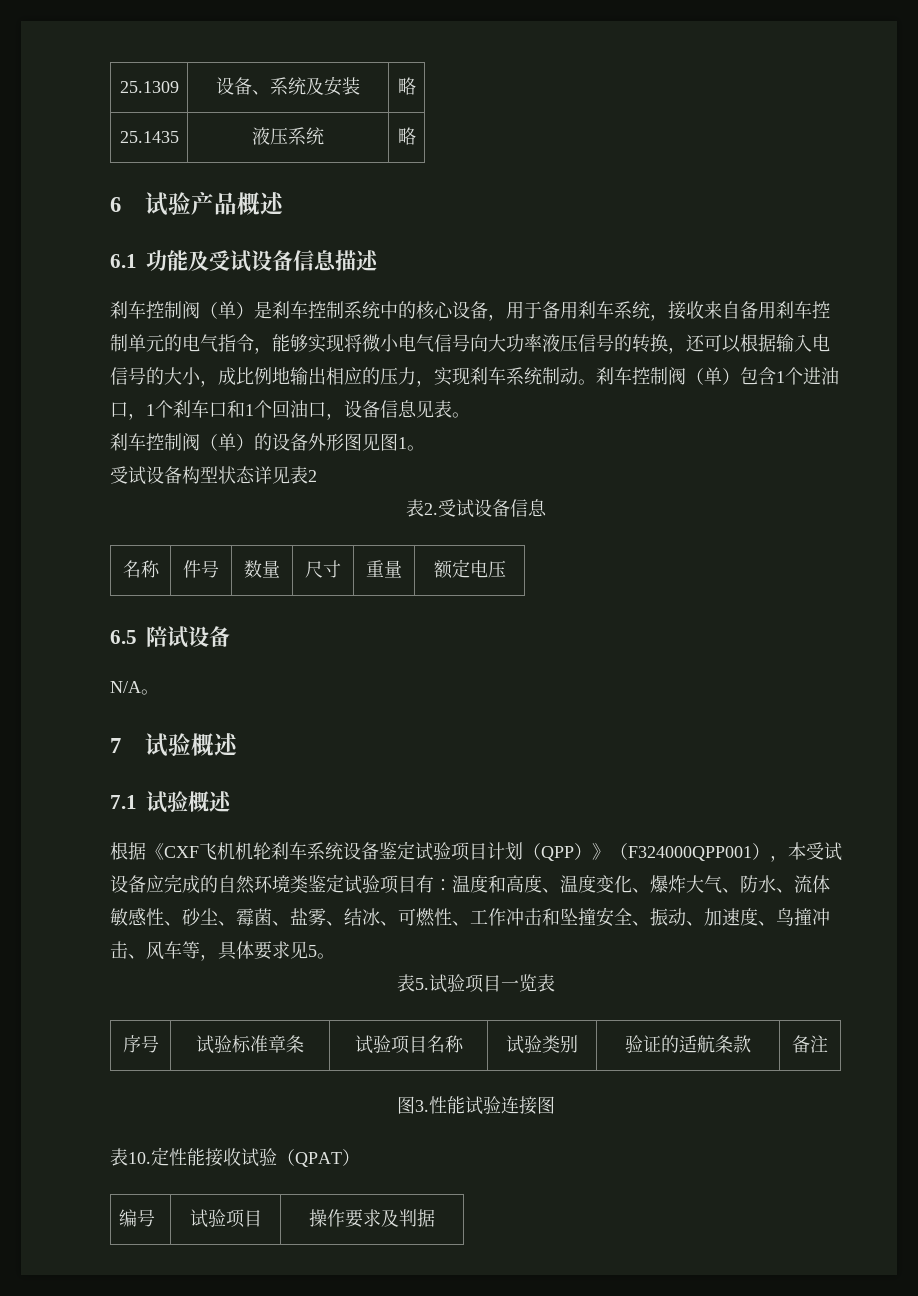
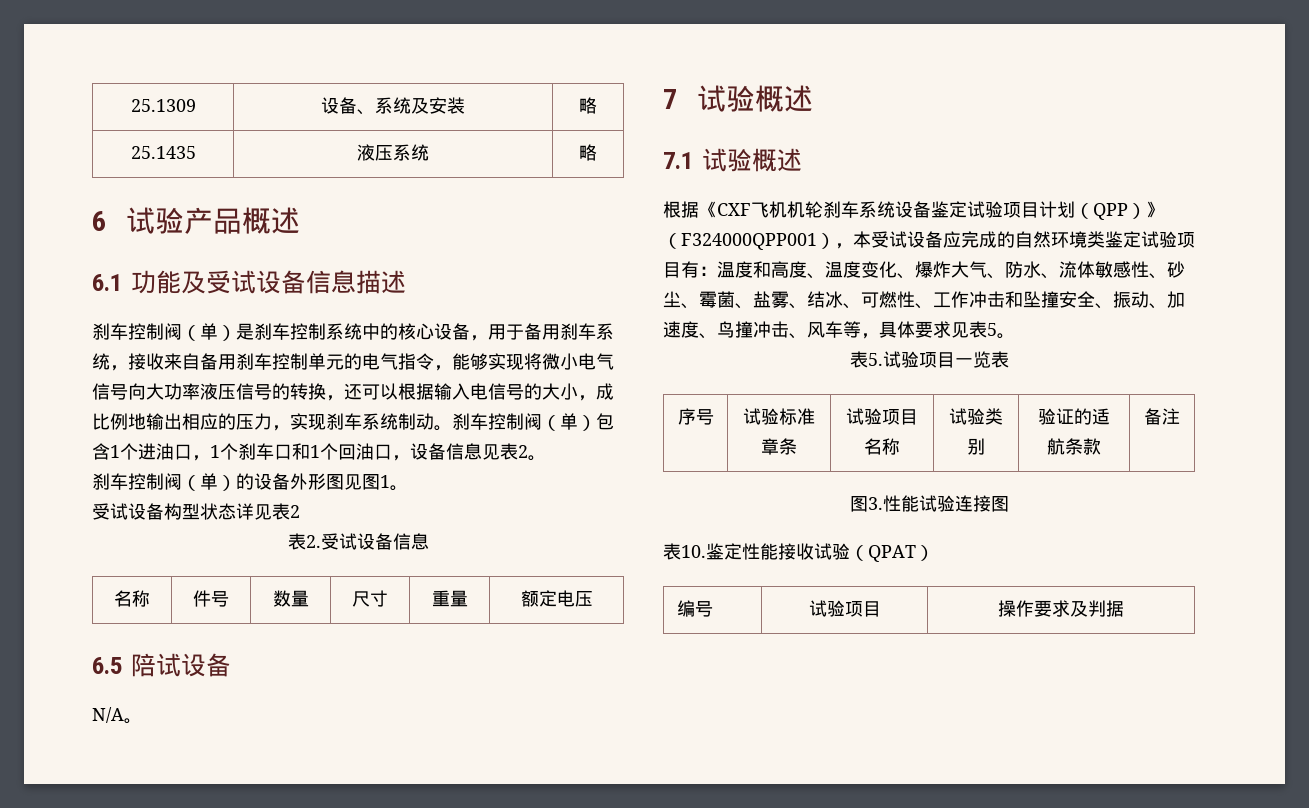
- 刹车控制阀（单）包含1个进油口，1个刹车口和1个回油口，设备信息见表。
+ 刹车控制阀（单）包含1个进油口，1个刹车口和1个回油口，设备信息见表2。
- 温度和高度、温度变化、爆炸大气、防水、流体敏感性、砂尘、霉菌、盐雾、结冰、可燃性、工作冲击和坠撞安全、振动、加速度、鸟撞冲击、风车等，具体要求见5。
+ 温度和高度、温度变化、爆炸大气、防水、流体敏感性、砂尘、霉菌、盐雾、结冰、可燃性、工作冲击和坠撞安全、振动、加速度、鸟撞冲击、风车等，具体要求见表5。
- 表10.定性能接收试验（QPAT）
+ 表10.鉴定性能接收试验（QPAT）

